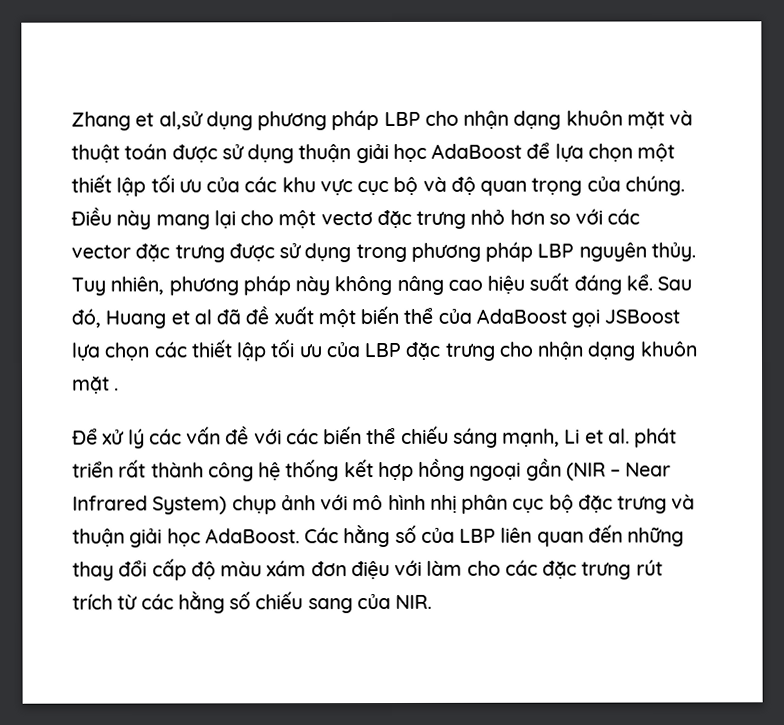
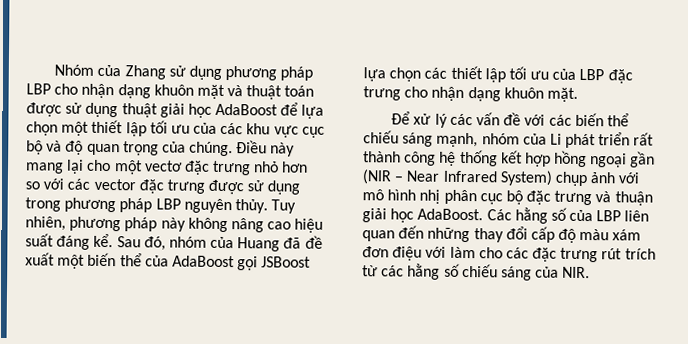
- Zhang et al,sử dụng phương pháp LBP cho nhận dạng khuôn mặt và thuật toán được sử dụng thuận giải học AdaBoost để lựa chọn một thiết lập tối ưu của các khu vực cục bộ và độ quan trọng của chúng.
+ Nhóm của Zhang sử dụng phương pháp LBP cho nhận dạng khuôn mặt và thuật toán được sử dụng thuật giải học AdaBoost để lựa chọn một thiết lập tối ưu của các khu vực cục bộ và độ quan trọng của chúng.
- Sau đó, Huang et al đã đề xuất một biến thể của AdaBoost gọi JSBoost lựa chọn các thiết lập tối ưu của LBP đặc trưng cho nhận dạng khuôn mặt .
+ Sau đó, nhóm của Huang đã đề xuất một biến thể của AdaBoost gọi JSBoost lựa chọn các thiết lập tối ưu của LBP đặc trưng cho nhận dạng khuôn mặt.
- Để xử lý các vấn đề với các biến thể chiếu sáng mạnh, Li et al. phát triển rất thành công hệ thống kết hợp hồng ngoại gần (NIR – Near Infrared System) chụp ảnh với mô hình nhị phân cục bộ đặc trưng và thuận giải học AdaBoost.
+ Để xử lý các vấn đề với các biến thể chiếu sáng mạnh, nhóm của Li phát triển rất thành công hệ thống kết hợp hồng ngoại gần (NIR – Near Infrared System) chụp ảnh với mô hình nhị phân cục bộ đặc trưng và thuận giải học AdaBoost.
- Các hằng số của LBP liên quan đến những thay đổi cấp độ màu xám đơn điệu với làm cho các đặc trưng rút trích từ các hằng số chiếu sang của NIR.
+ Các hằng số của LBP liên quan đến những thay đổi cấp độ màu xám đơn điệu với làm cho các đặc trưng rút trích từ các hằng số chiếu sáng của NIR.

